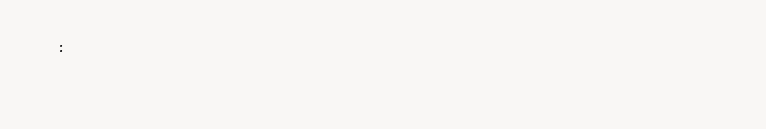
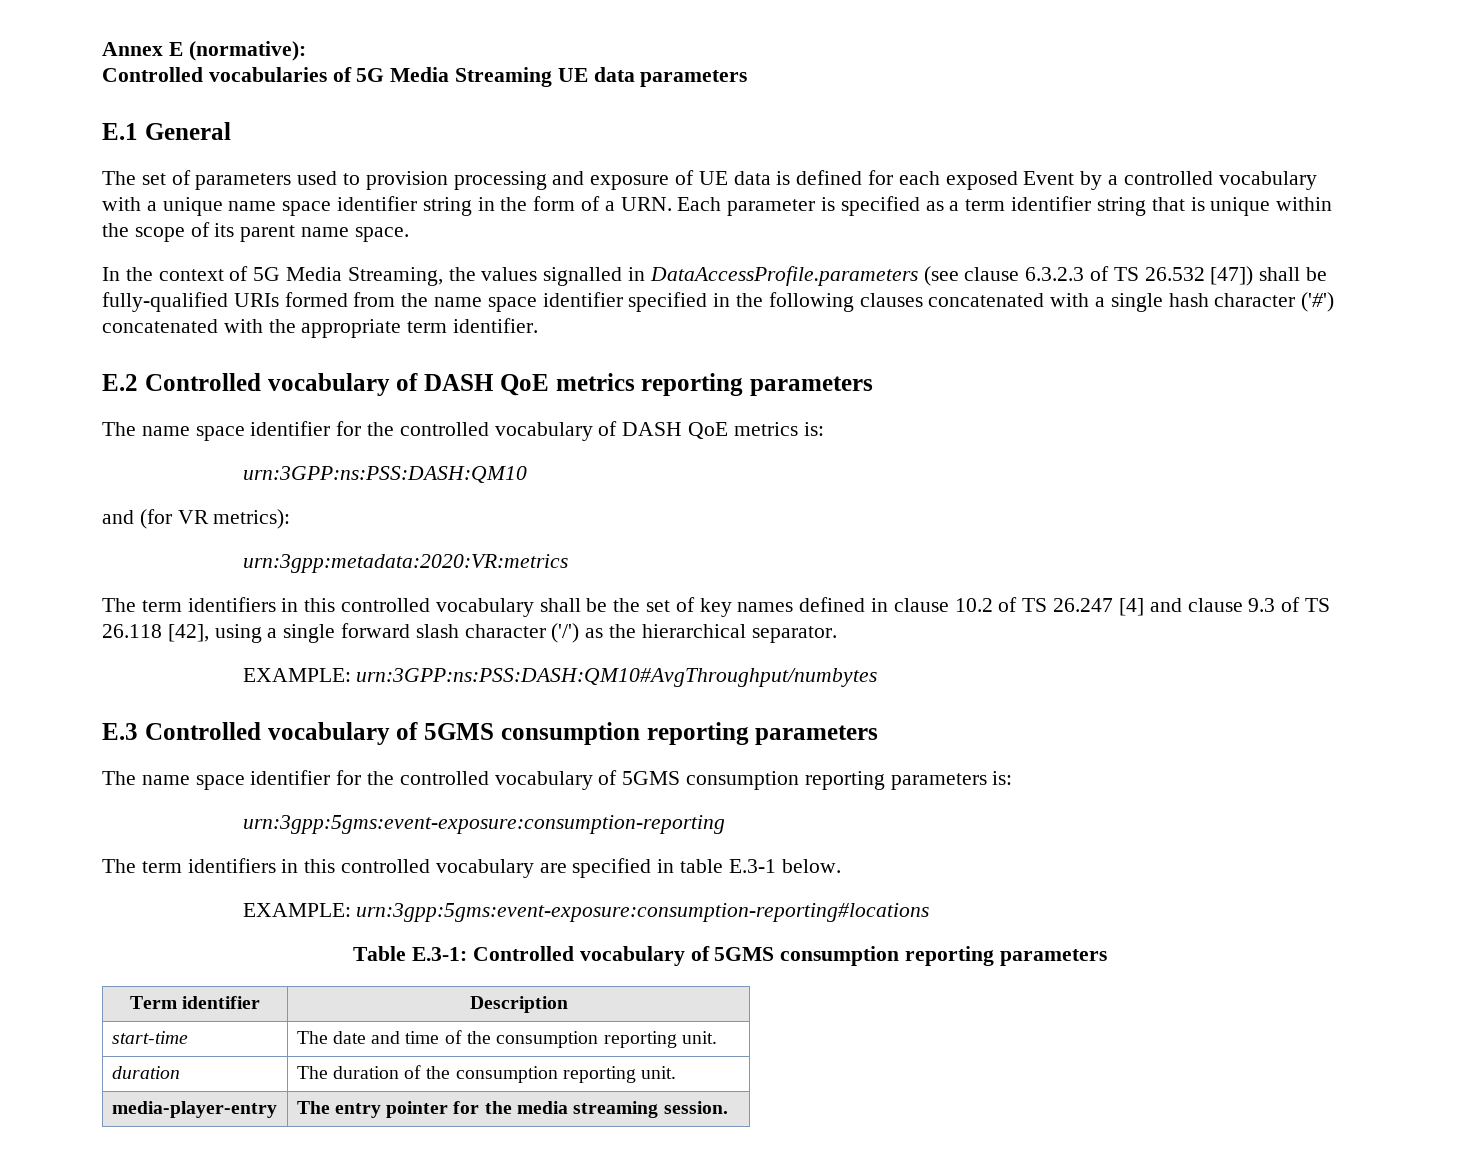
- :
+ Annex E (normative):
+ Controlled vocabularies of 5G Media Streaming UE data parameters
+ E.1 General
+ The set of parameters used to provision processing and exposure of UE data is defined for each exposed Event by a controlled vocabulary with a unique name space identifier string in the form of a URN. Each parameter is specified as a term identifier string that is unique within the scope of its parent name space.
+ In the context of 5G Media Streaming, the values signalled in DataAccessProfile.parameters (see clause 6.3.2.3 of TS 26.532 [47]) shall be fully-qualified URIs formed from the name space identifier specified in the following clauses concatenated with a single hash character ('#') concatenated with the appropriate term identifier.
+ E.2 Controlled vocabulary of DASH QoE metrics reporting parameters
+ The name space identifier for the controlled vocabulary of DASH QoE metrics is:
+ urn:3GPP:ns:PSS:DASH:QM10
+ and (for VR metrics):
+ urn:3gpp:metadata:2020:VR:metrics
+ The term identifiers in this controlled vocabulary shall be the set of key names defined in clause 10.2 of TS 26.247 [4] and clause 9.3 of TS 26.118 [42], using a single forward slash character ('/') as the hierarchical separator.
+ EXAMPLE: urn:3GPP:ns:PSS:DASH:QM10#AvgThroughput/numbytes
+ E.3 Controlled vocabulary of 5GMS consumption reporting parameters
+ The name space identifier for the controlled vocabulary of 5GMS consumption reporting parameters is:
+ urn:3gpp:5gms:event-exposure:consumption-reporting
+ The term identifiers in this controlled vocabulary are specified in table E.3-1 below.
+ EXAMPLE: urn:3gpp:5gms:event-exposure:consumption-reporting#locations
+ Table E.3-1: Controlled vocabulary of 5GMS consumption reporting parameters
+ Term identifier | Description
+ start-time | The date and time of the consumption reporting unit.
+ duration | The duration of the consumption reporting unit.
+ media-player-entry | The entry pointer for the media streaming session.

